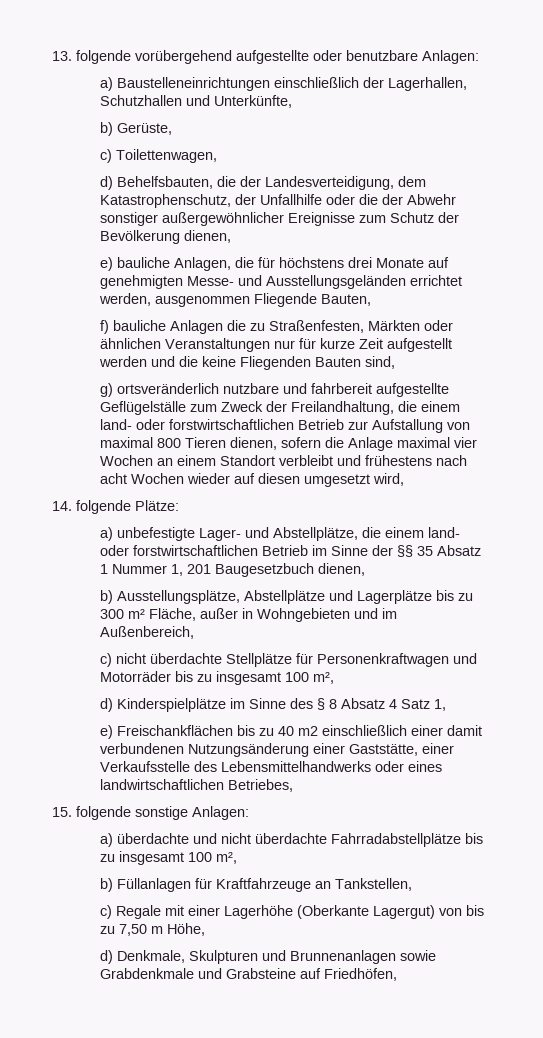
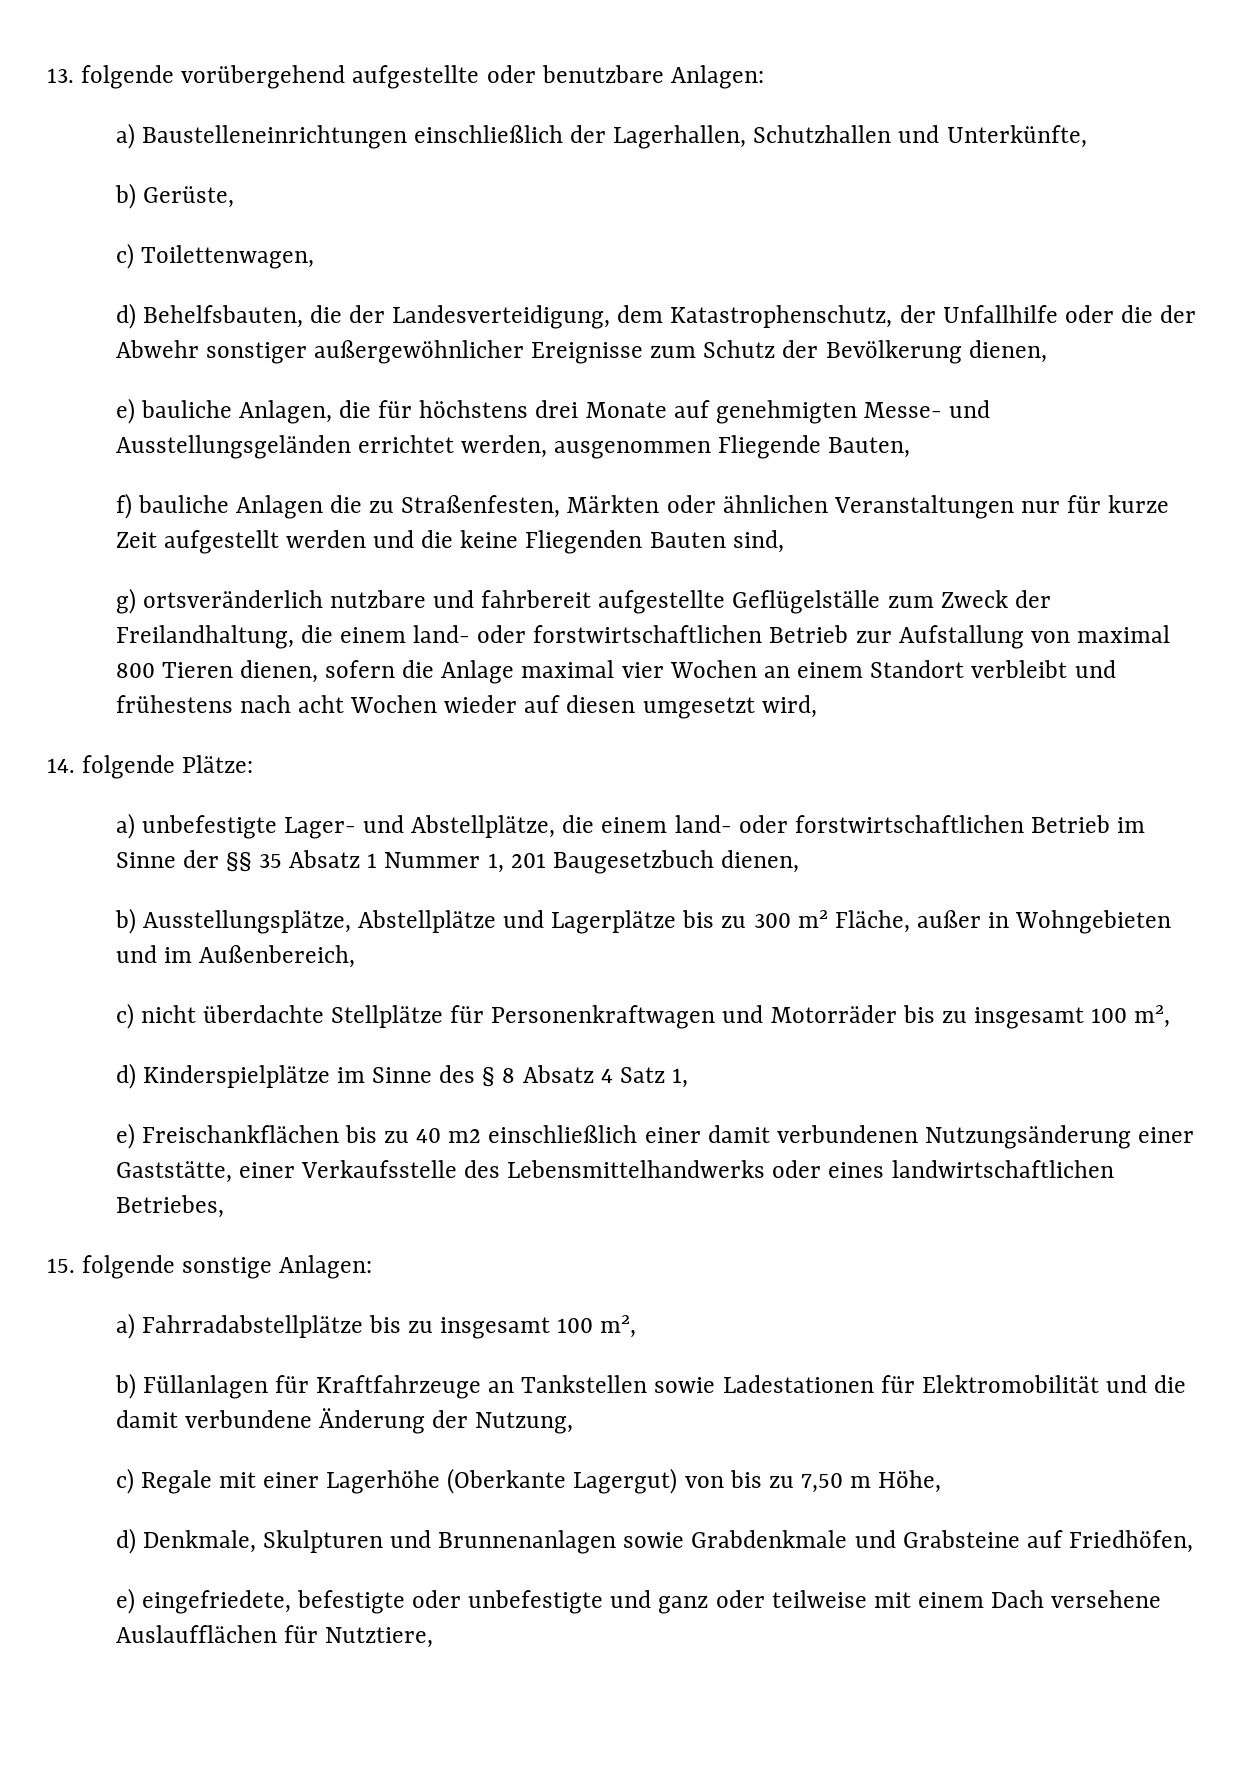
- a) überdachte und nicht überdachte Fahrradabstellplätze bis zu insgesamt 100 m²,
+ a) Fahrradabstellplätze bis zu insgesamt 100 m²,
- b) Füllanlagen für Kraftfahrzeuge an Tankstellen,
+ b) Füllanlagen für Kraftfahrzeuge an Tankstellen sowie Ladestationen für Elektromobilität und die damit verbundene Änderung der Nutzung,
+ e) eingefriedete, befestigte oder unbefestigte und ganz oder teilweise mit einem Dach versehene Auslaufflächen für Nutztiere,

